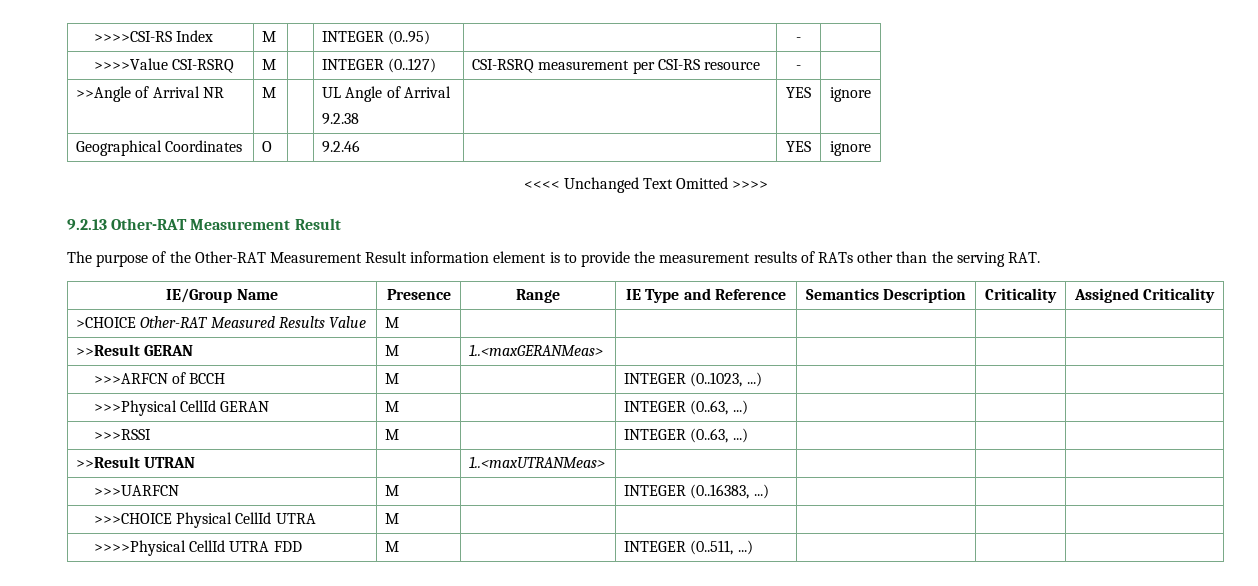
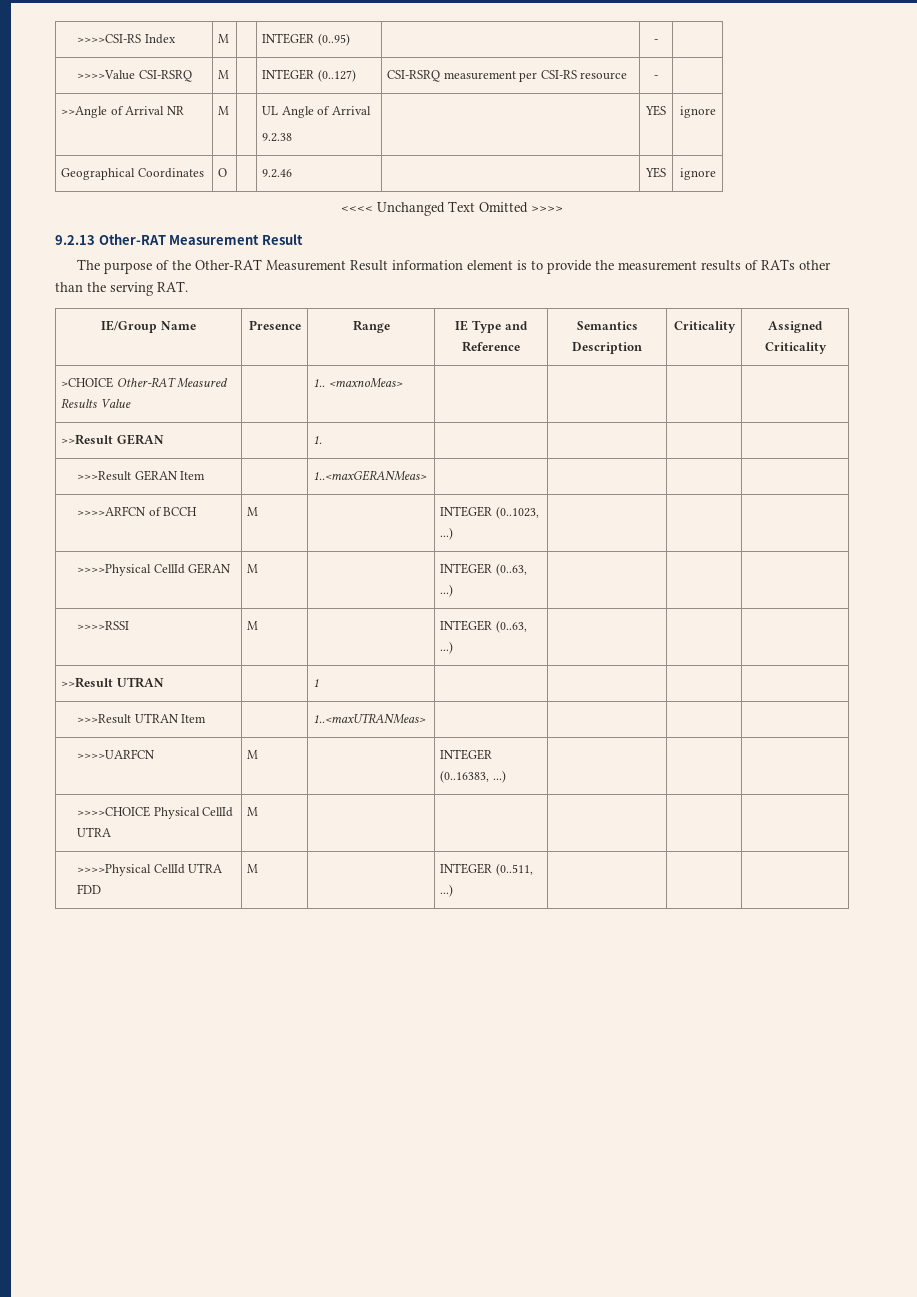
- >CHOICE Other-RAT Measured Results Value | M | | | | |
+ >CHOICE Other-RAT Measured Results Value | | 1.. <maxnoMeas> | | | |
- >>Result GERAN | M | 1..<maxGERANMeas> | | | |
+ >>Result GERAN | | 1. | | | |
+ >>>Result GERAN Item | | 1..<maxGERANMeas> | | | |
- >>>ARFCN of BCCH | M | | INTEGER (0..1023, ...) | | |
+ >>>>ARFCN of BCCH | M | | INTEGER (0..1023, ...) | | |
- >>>Physical CellId GERAN | M | | INTEGER (0..63, ...) | | |
+ >>>>Physical CellId GERAN | M | | INTEGER (0..63, ...) | | |
- >>>RSSI | M | | INTEGER (0..63, ...) | | |
+ >>>>RSSI | M | | INTEGER (0..63, ...) | | |
- >>Result UTRAN | | 1..<maxUTRANMeas> | | | |
+ >>Result UTRAN | | 1 | | | |
+ >>>Result UTRAN Item | | 1..<maxUTRANMeas> | | | |
- >>>UARFCN | M | | INTEGER (0..16383, ...) | | |
+ >>>>UARFCN | M | | INTEGER (0..16383, ...) | | |
- >>>CHOICE Physical CellId UTRA | M | | | | |
+ >>>>CHOICE Physical CellId UTRA | M | | | | |

